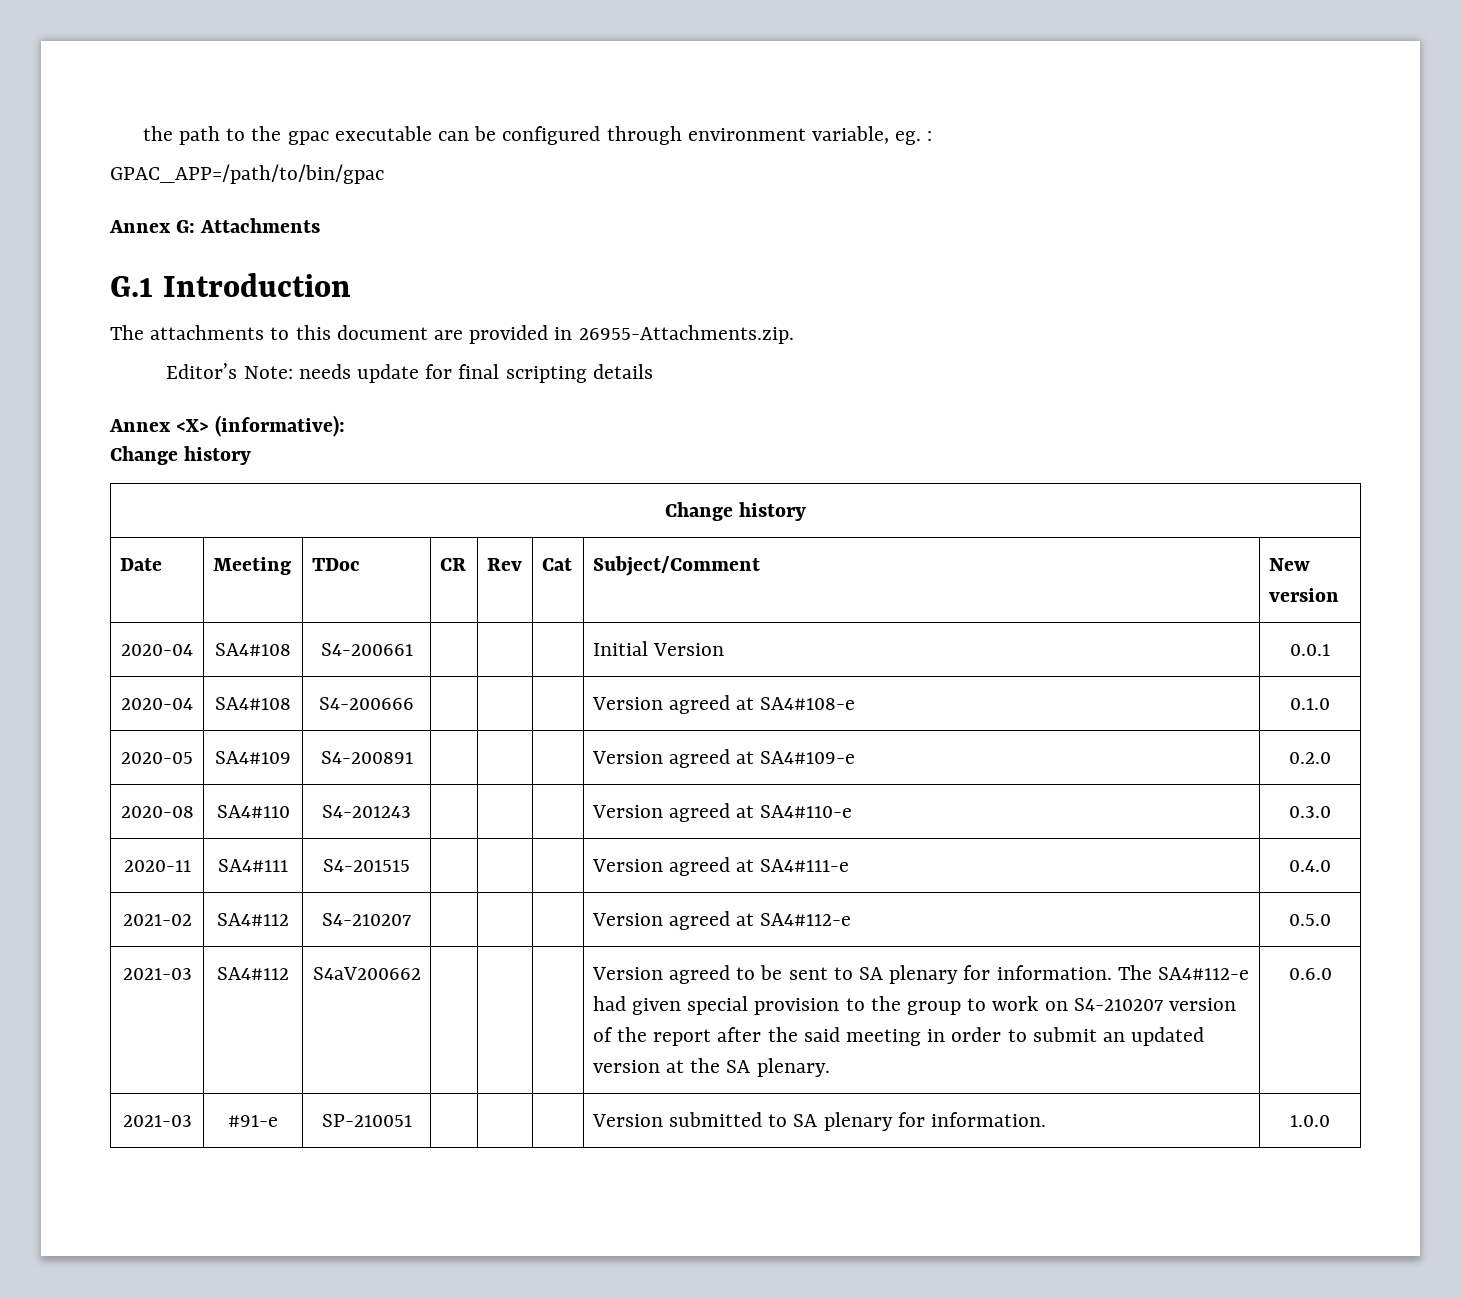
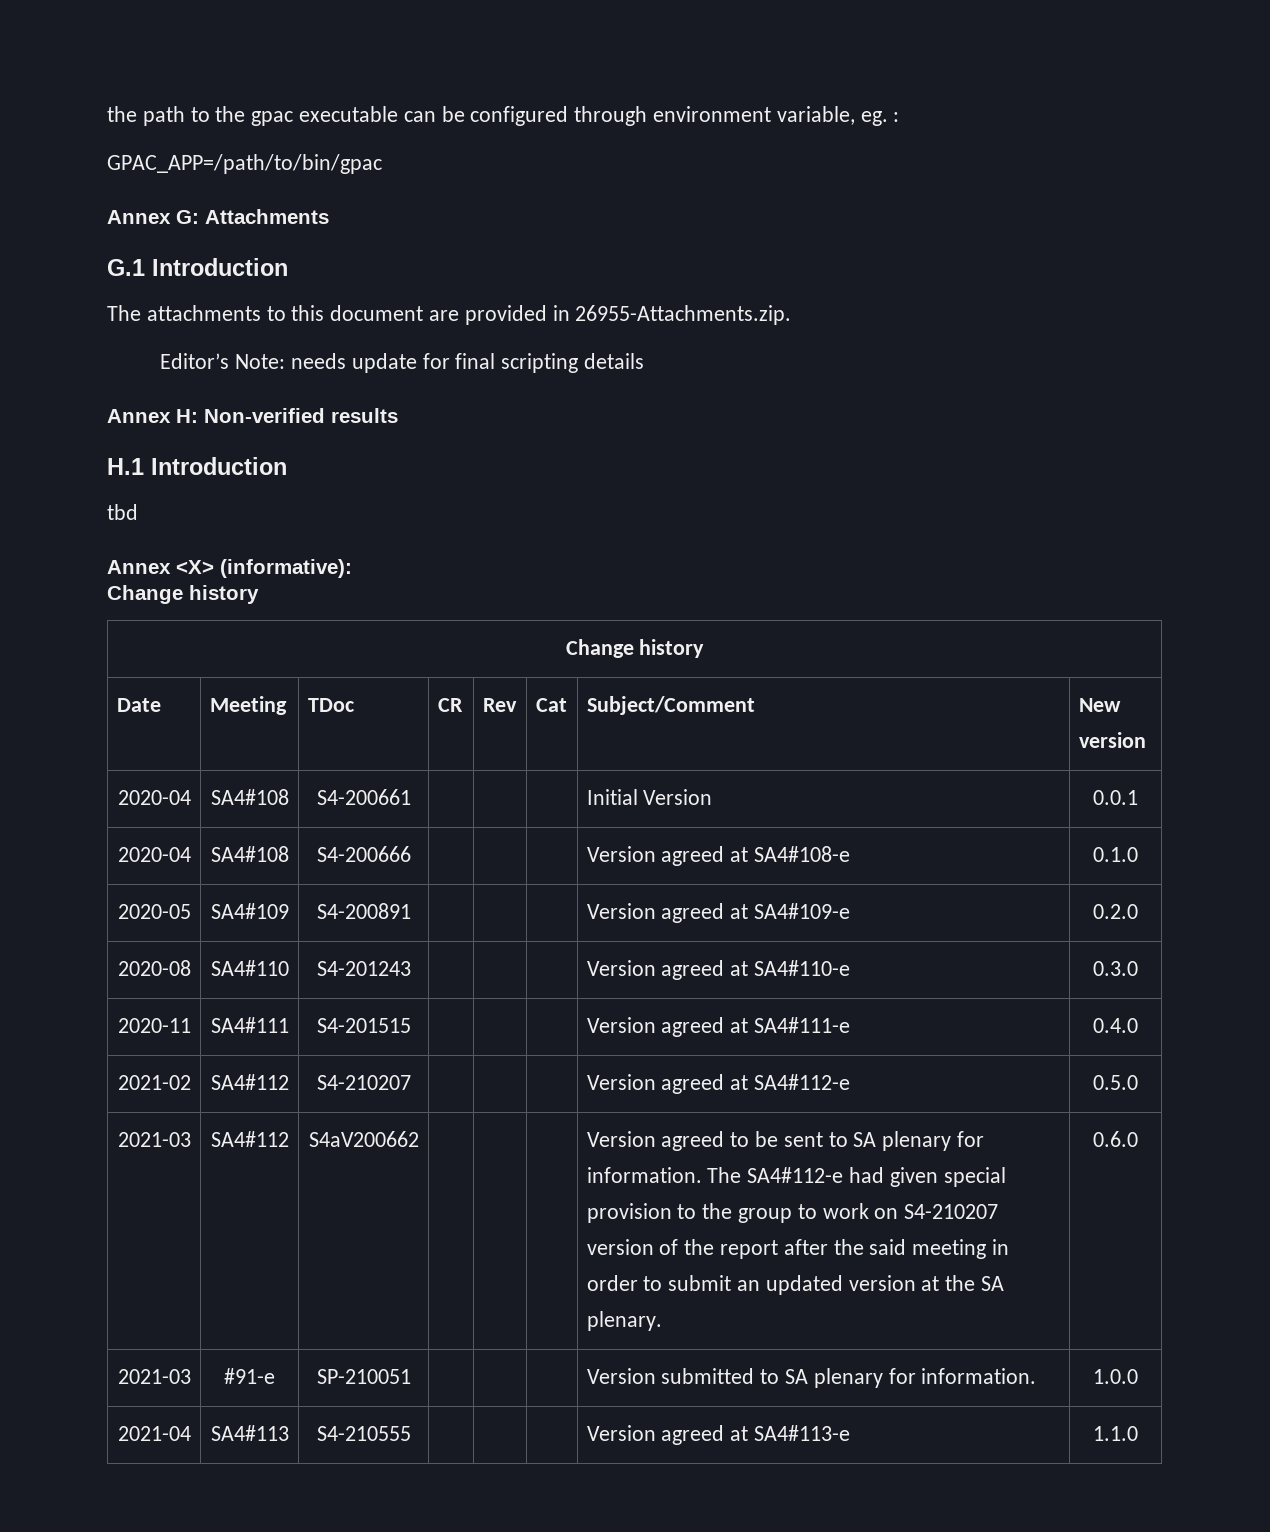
+ Annex H: Non-verified results
+ H.1 Introduction
+ tbd
+ 2021-04 | SA4#113 | S4-210555 | | | | Version agreed at SA4#113-e | 1.1.0

